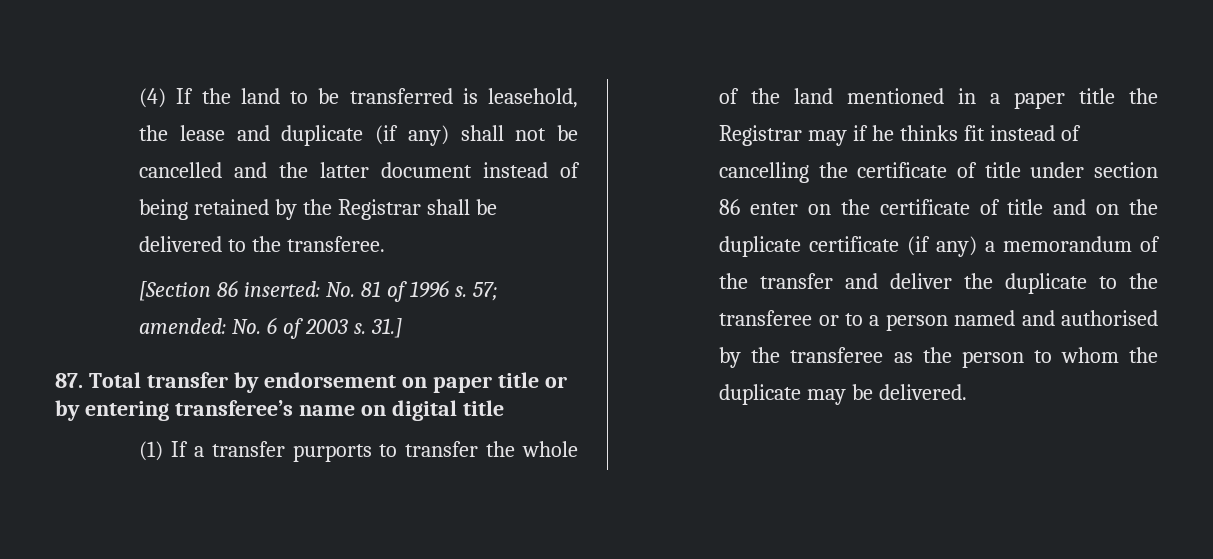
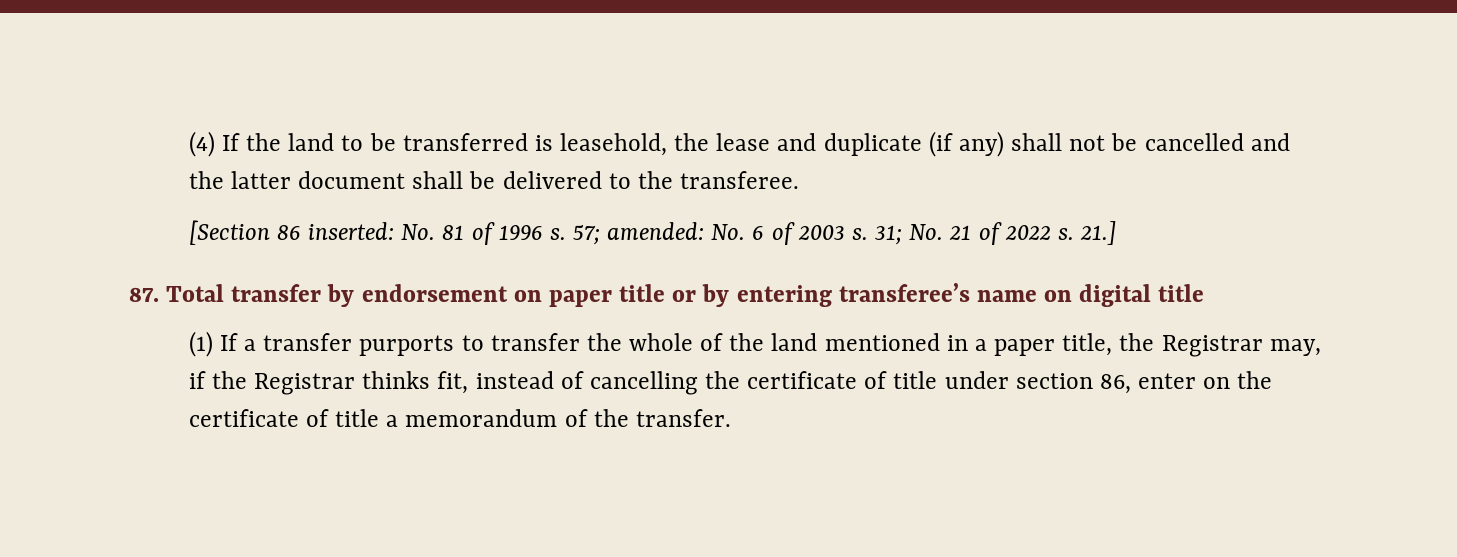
- (4) If the land to be transferred is leasehold, the lease and duplicate (if any) shall not be cancelled and the latter document instead of being retained by the Registrar shall be delivered to the transferee.
+ (4) If the land to be transferred is leasehold, the lease and duplicate (if any) shall not be cancelled and the latter document shall be delivered to the transferee.
- 31.]
+ 31; No. 21 of 2022 s. 21.]
- (1) If a transfer purports to transfer the whole of the land mentioned in a paper title the Registrar may if he thinks fit instead of cancelling the certificate of title under section 86 enter on the certificate of title and on the duplicate certificate (if any) a memorandum of the transfer and deliver the duplicate to the transferee or to a person named and authorised by the transferee as the person to whom the duplicate may be delivered.
+ (1) If a transfer purports to transfer the whole of the land mentioned in a paper title, the Registrar may, if the Registrar thinks fit, instead of cancelling the certificate of title under section 86, enter on the certificate of title a memorandum of the transfer.

